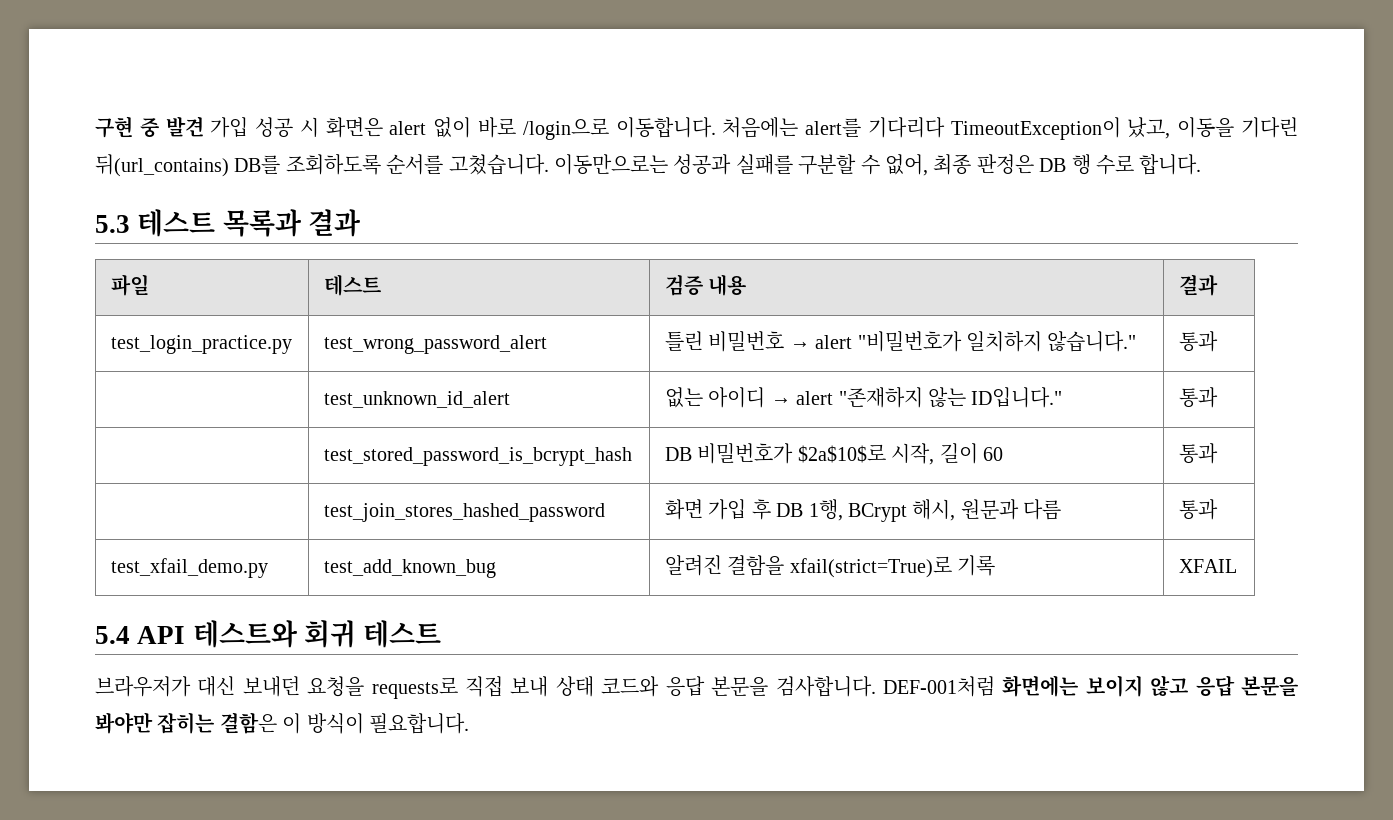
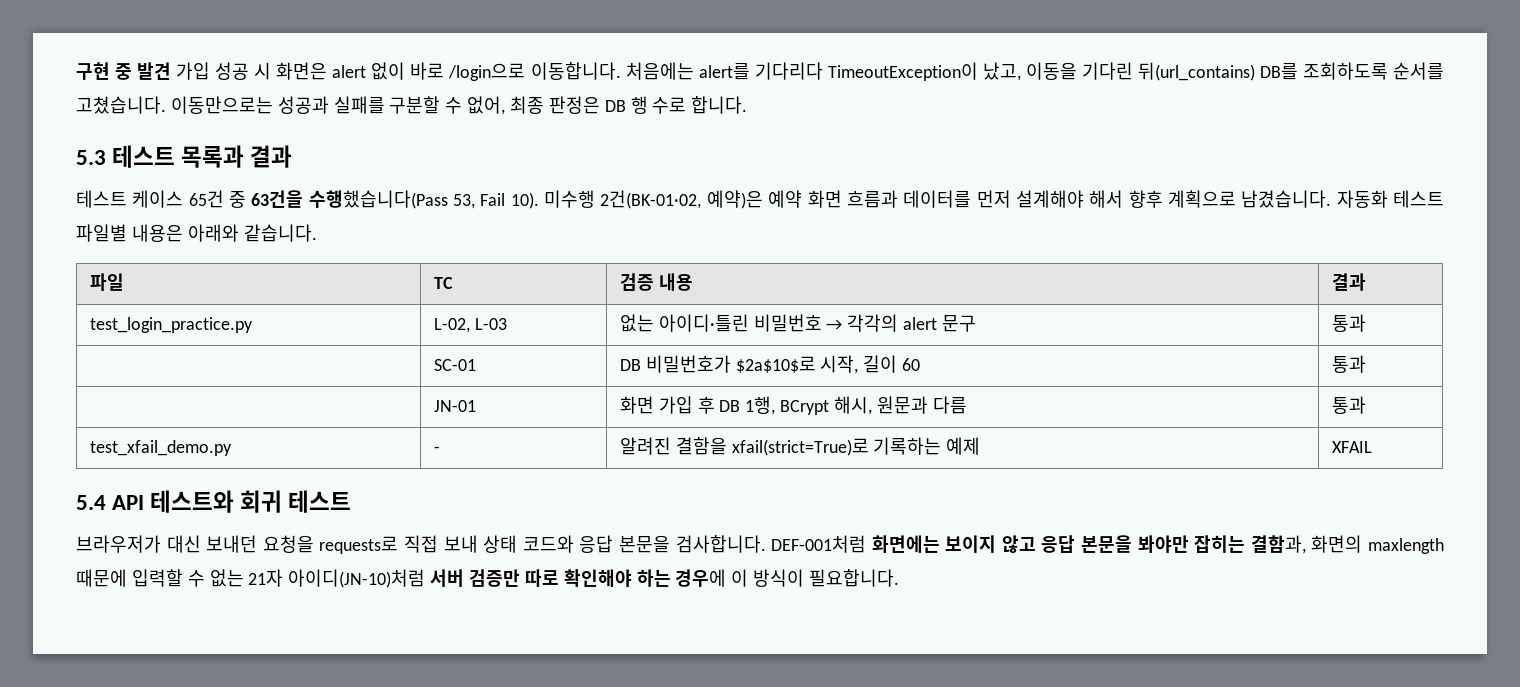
+ 테스트 케이스 65건 중 63건을 수행했습니다(Pass 53, Fail 10). 미수행 2건(BK-01·02, 예약)은 예약 화면 흐름과 데이터를 먼저 설계해야 해서 향후 계획으로 남겼습니다. 자동화 테스트 파일별 내용은 아래와 같습니다.
- 파일 | 테스트 | 검증 내용 | 결과
+ 파일 | TC | 검증 내용 | 결과
- test_login_practice.py | test_wrong_password_alert | 틀린 비밀번호 → alert "비밀번호가 일치하지 않습니다." | 통과
- | test_unknown_id_alert | 없는 아이디 → alert "존재하지 않는 ID입니다." | 통과
- | test_stored_password_is_bcrypt_hash | DB 비밀번호가 $2a$10$로 시작, 길이 60 | 통과
+ test_login_practice.py | L-02, L-03 | 없는 아이디·틀린 비밀번호 → 각각의 alert 문구 | 통과
+ | SC-01 | DB 비밀번호가 $2a$10$로 시작, 길이 60 | 통과
- | test_join_stores_hashed_password | 화면 가입 후 DB 1행, BCrypt 해시, 원문과 다름 | 통과
+ | JN-01 | 화면 가입 후 DB 1행, BCrypt 해시, 원문과 다름 | 통과
- test_xfail_demo.py | test_add_known_bug | 알려진 결함을 xfail(strict=True)로 기록 | XFAIL
+ test_xfail_demo.py | - | 알려진 결함을 xfail(strict=True)로 기록하는 예제 | XFAIL
- DEF-001처럼 화면에는 보이지 않고 응답 본문을 봐야만 잡히는 결함은 이 방식이 필요합니다.
+ DEF-001처럼 화면에는 보이지 않고 응답 본문을 봐야만 잡히는 결함과, 화면의 maxlength 때문에 입력할 수 없는 21자 아이디(JN-10)처럼 서버 검증만 따로 확인해야 하는 경우에 이 방식이 필요합니다.

